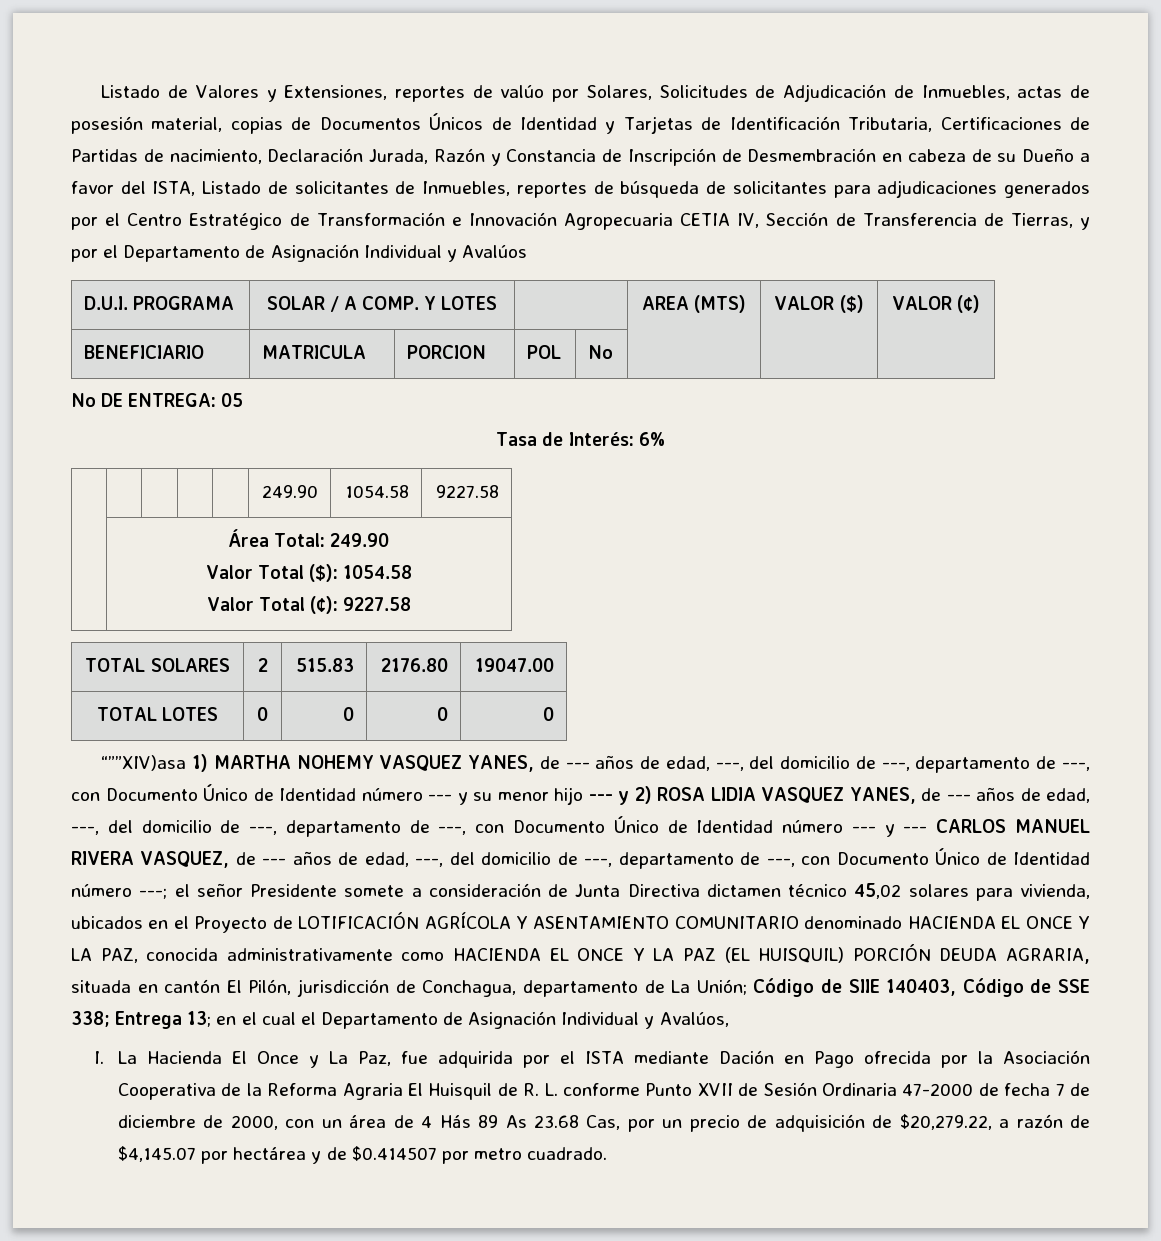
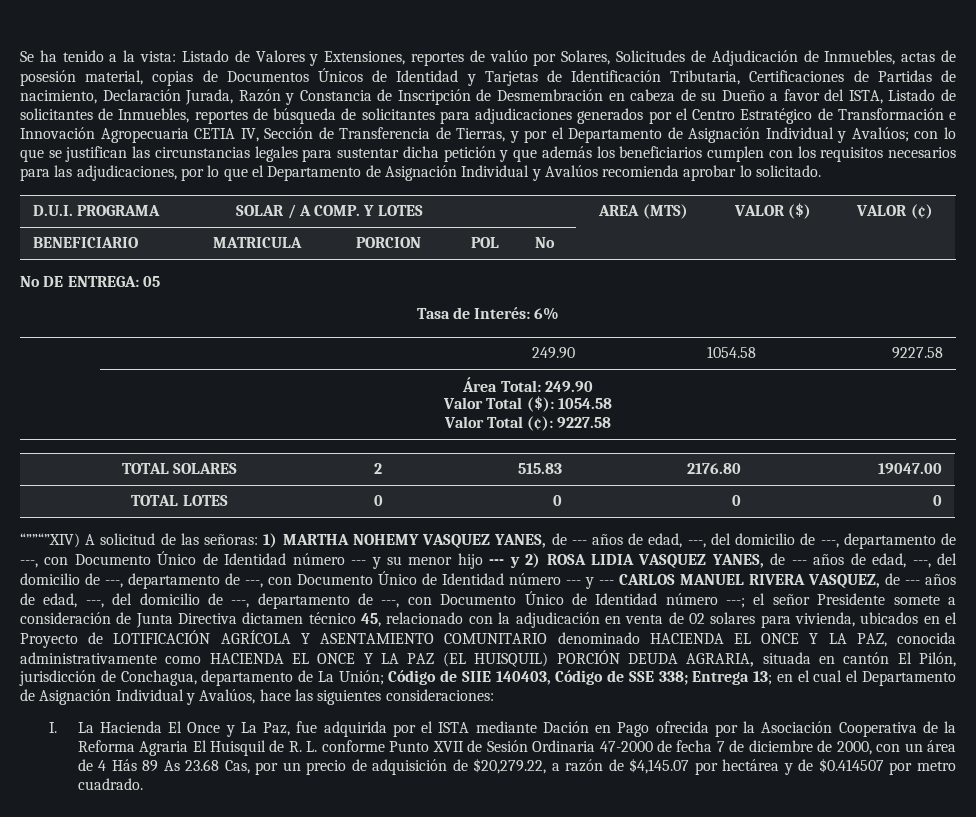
+ Se ha tenido a la vista:
- Listado de Valores y Extensiones, reportes de valúo por Solares, Solicitudes de Adjudicación de Inmuebles, actas de posesión material, copias de Documentos Únicos de Identidad y Tarjetas de Identificación Tributaria, Certificaciones de Partidas de nacimiento, Declaración Jurada, Razón y Constancia de Inscripción de Desmembración en cabeza de su Dueño a favor del ISTA, Listado de solicitantes de Inmuebles, reportes de búsqueda de solicitantes para adjudicaciones generados por el Centro Estratégico de Transformación e Innovación Agropecuaria CETIA IV, Sección de Transferencia de Tierras, y por el Departamento de Asignación Individual y Avalúos
+ Listado de Valores y Extensiones, reportes de valúo por Solares, Solicitudes de Adjudicación de Inmuebles, actas de posesión material, copias de Documentos Únicos de Identidad y Tarjetas de Identificación Tributaria, Certificaciones de Partidas de nacimiento, Declaración Jurada, Razón y Constancia de Inscripción de Desmembración en cabeza de su Dueño a favor del ISTA, Listado de solicitantes de Inmuebles, reportes de búsqueda de solicitantes para adjudicaciones generados por el Centro Estratégico de Transformación e Innovación Agropecuaria CETIA IV, Sección de Transferencia de Tierras, y por el Departamento de Asignación Individual y Avalúos; con lo que se justifican las circunstancias legales para sustentar dicha petición y que además los beneficiarios cumplen con los requisitos necesarios para las adjudicaciones, por lo que el Departamento de Asignación Individual y Avalúos recomienda aprobar lo solicitado.
- “””XIV)asa 1) MARTHA NOHEMY VASQUEZ YANES, de --- años de edad, ---, del domicilio de ---, departamento de ---, con Documento Único de Identidad número --- y su menor hijo --- y 2) ROSA LIDIA VASQUEZ YANES, de --- años de edad, ---, del domicilio de ---, departamento de ---, con Documento Único de Identidad número --- y --- CARLOS MANUEL RIVERA VASQUEZ, de --- años de edad, ---, del domicilio de ---, departamento de ---, con Documento Único de Identidad número ---;
+ “””“”XIV) A solicitud de las señoras: 1) MARTHA NOHEMY VASQUEZ YANES, de --- años de edad, ---, del domicilio de ---, departamento de ---, con Documento Único de Identidad número --- y su menor hijo --- y 2) ROSA LIDIA VASQUEZ YANES, de --- años de edad, ---, del domicilio de ---, departamento de ---, con Documento Único de Identidad número --- y --- CARLOS MANUEL RIVERA VASQUEZ, de --- años de edad, ---, del domicilio de ---, departamento de ---, con Documento Único de Identidad número ---;
- el señor Presidente somete a consideración de Junta Directiva dictamen técnico 45,02 solares para vivienda, ubicados en el Proyecto de LOTIFICACIÓN AGRÍCOLA Y ASENTAMIENTO COMUNITARIO denominado HACIENDA EL ONCE Y LA PAZ, conocida administrativamente como HACIENDA EL ONCE Y LA PAZ (EL HUISQUIL) PORCIÓN DEUDA AGRARIA, situada en cantón El Pilón, jurisdicción de Conchagua, departamento de La Unión;
+ el señor Presidente somete a consideración de Junta Directiva dictamen técnico 45, relacionado con la adjudicación en venta de 02 solares para vivienda, ubicados en el Proyecto de LOTIFICACIÓN AGRÍCOLA Y ASENTAMIENTO COMUNITARIO denominado HACIENDA EL ONCE Y LA PAZ, conocida administrativamente como HACIENDA EL ONCE Y LA PAZ (EL HUISQUIL) PORCIÓN DEUDA AGRARIA, situada en cantón El Pilón, jurisdicción de Conchagua, departamento de La Unión;
- en el cual el Departamento de Asignación Individual y Avalúos,
+ en el cual el Departamento de Asignación Individual y Avalúos, hace las siguientes consideraciones:

